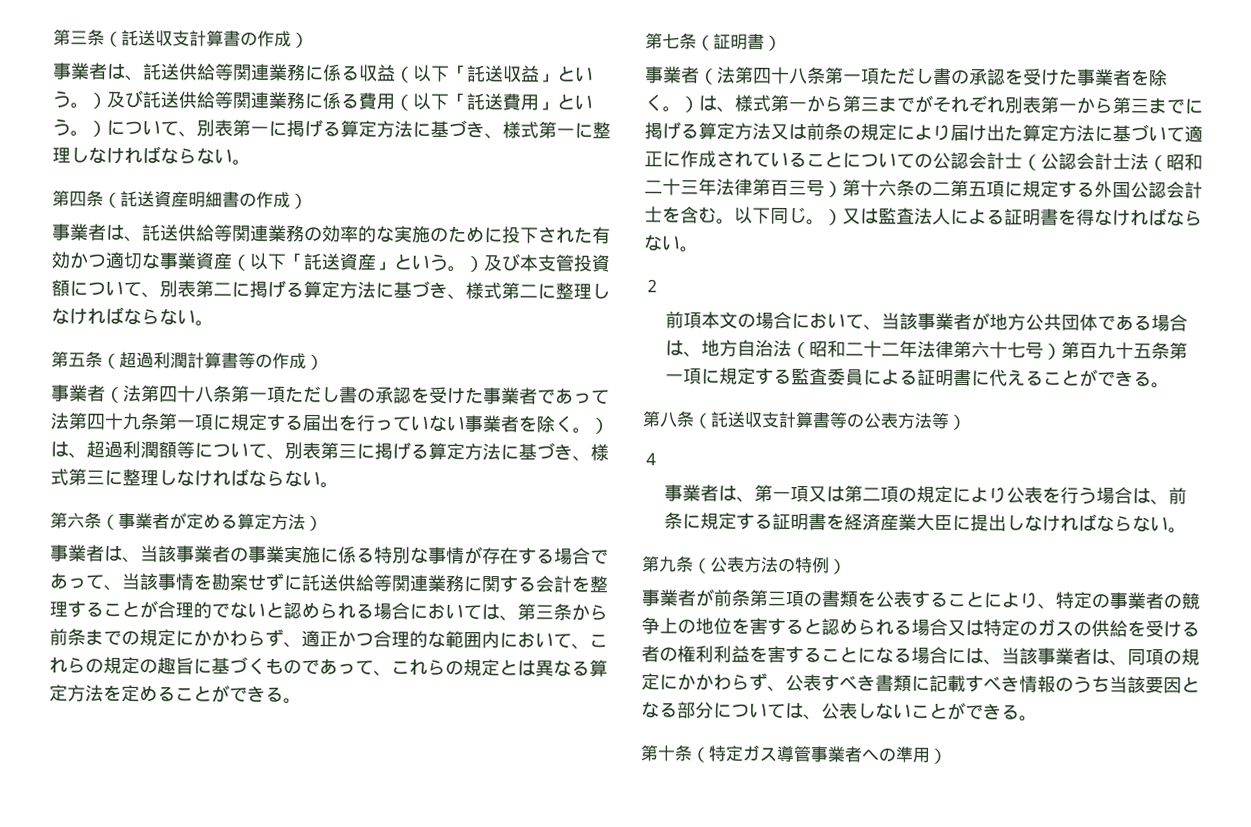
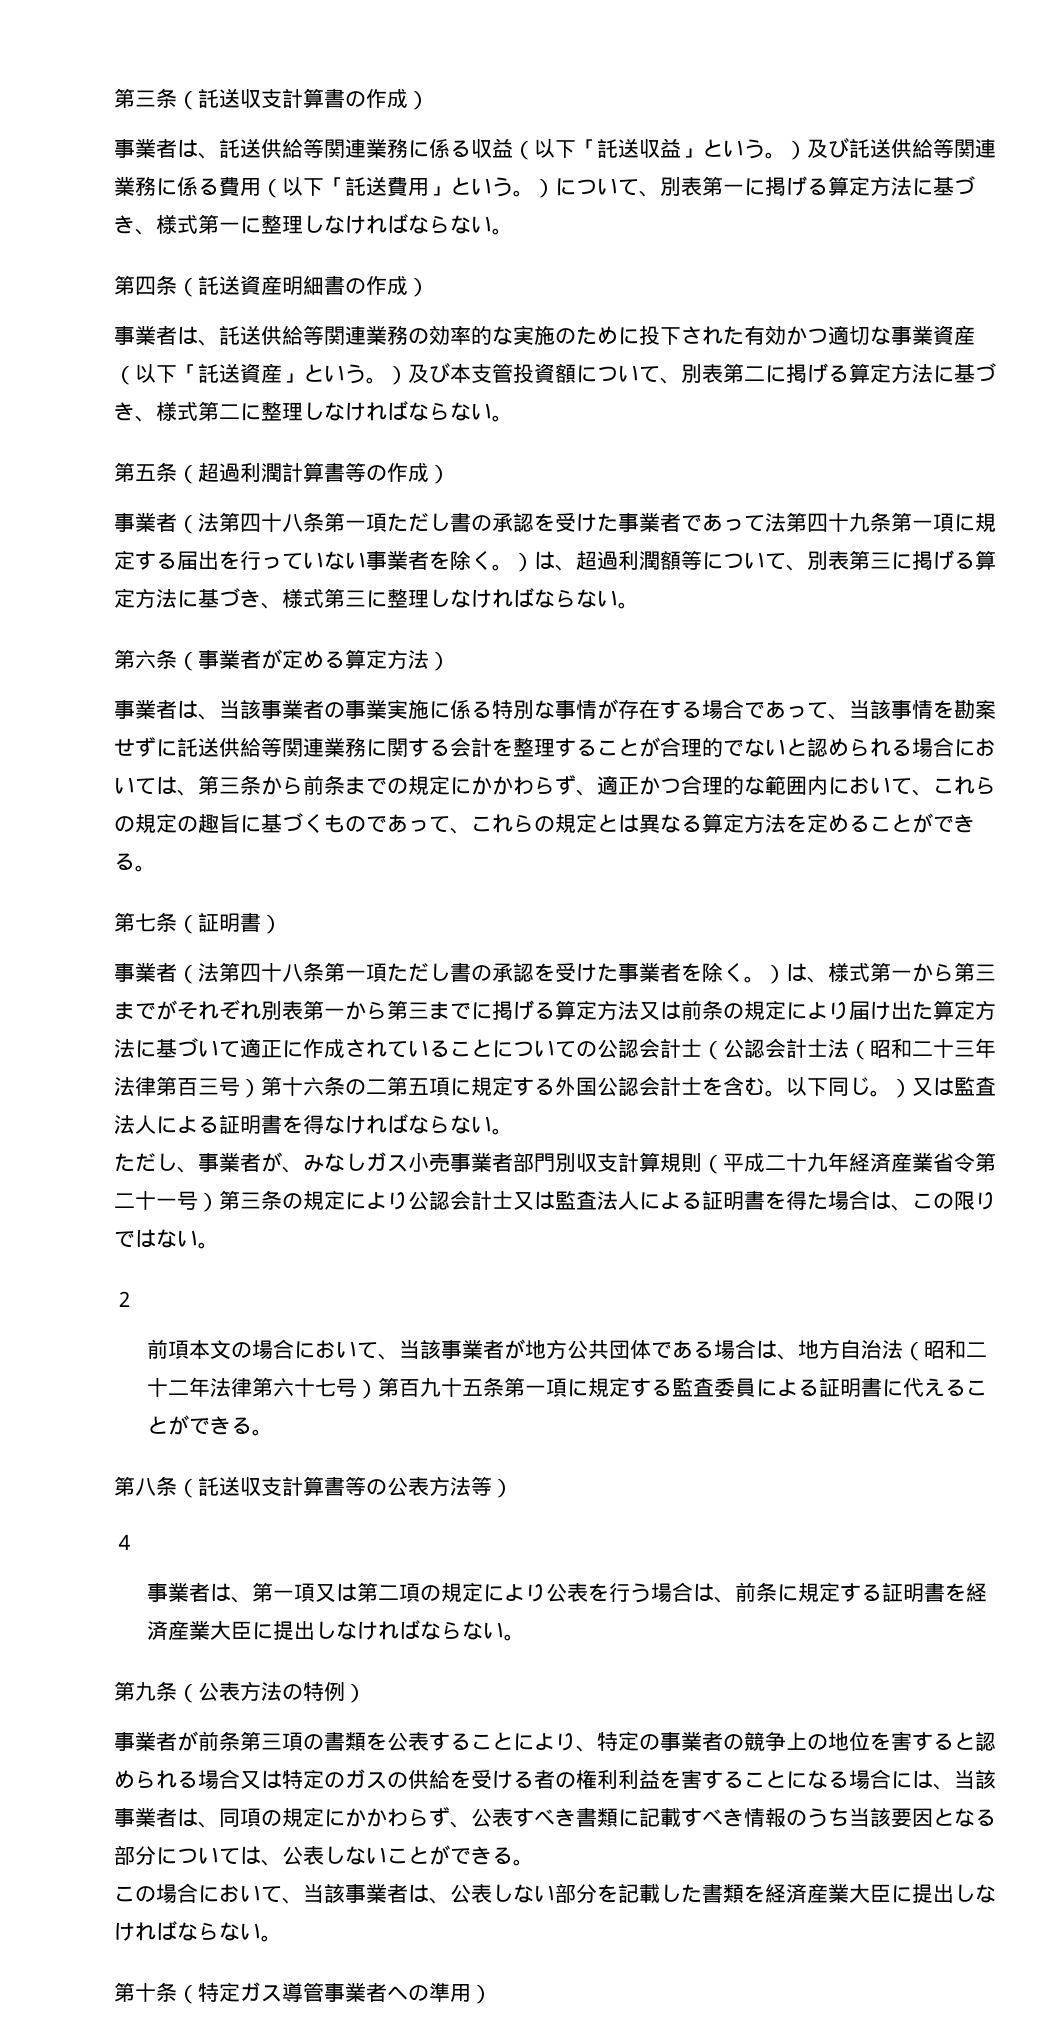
+ ただし、事業者が、みなしガス小売事業者部門別収支計算規則（平成二十九年経済産業省令第二十一号）第三条の規定により公認会計士又は監査法人による証明書を得た場合は、この限りではない。
+ この場合において、当該事業者は、公表しない部分を記載した書類を経済産業大臣に提出しなければならない。

